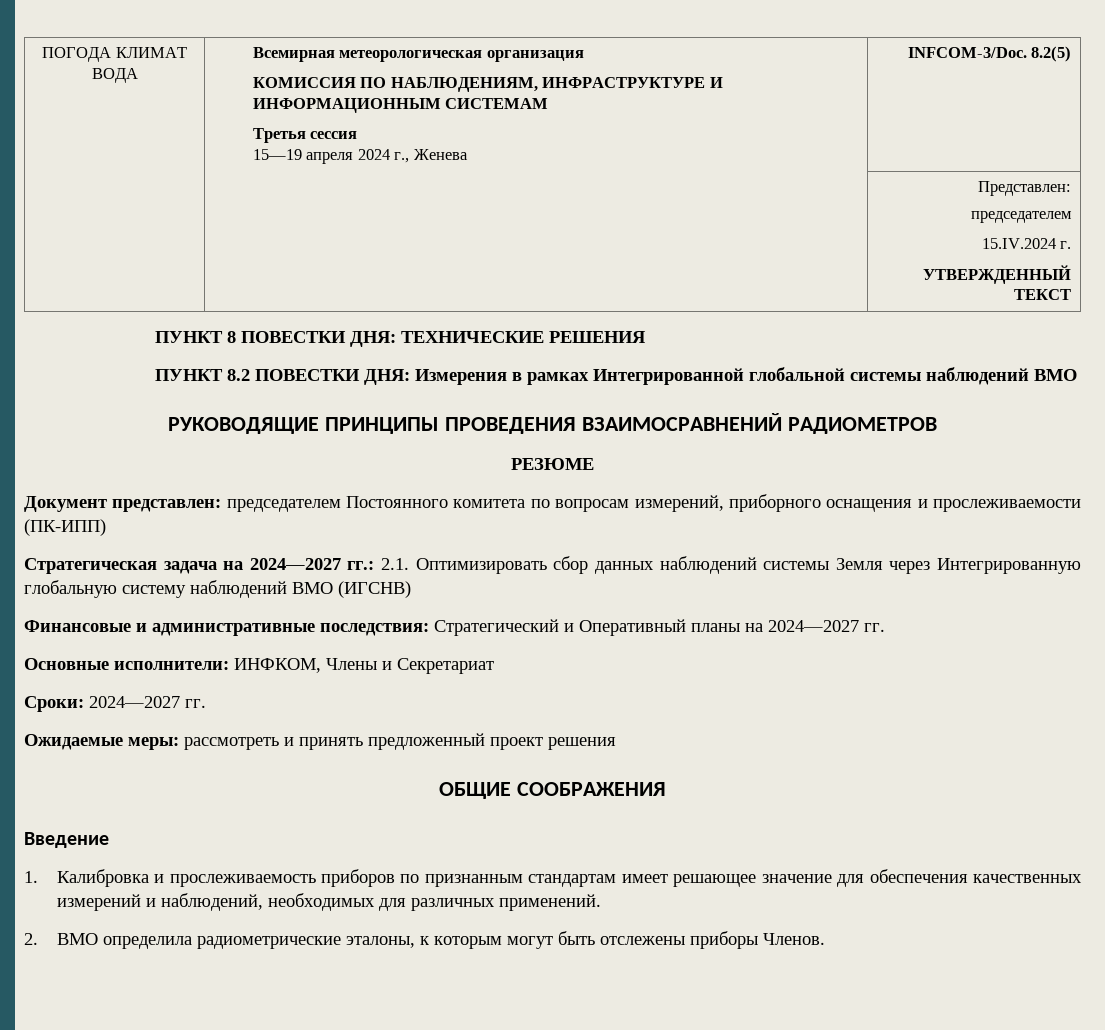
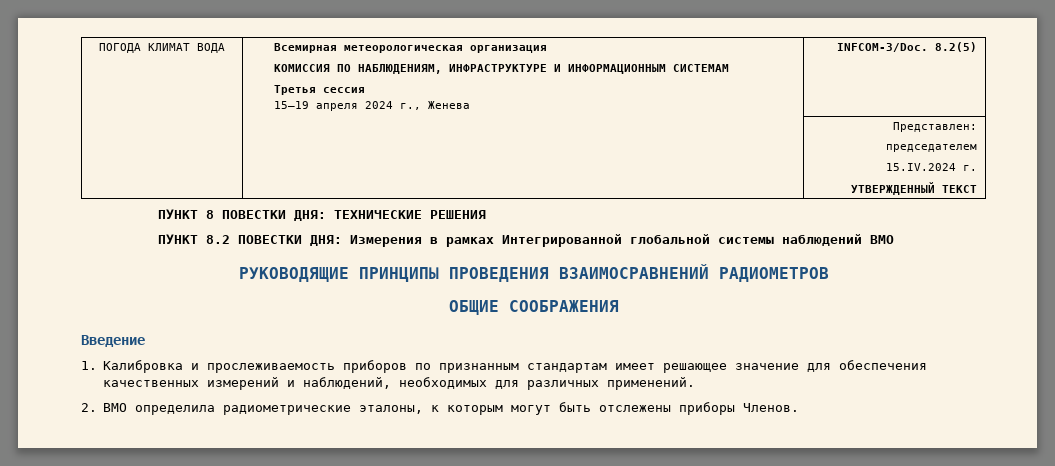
- РЕЗЮМЕ
- Документ представлен: председателем Постоянного комитета по вопросам измерений, приборного оснащения и прослеживаемости (ПК-ИПП)
- Стратегическая задача на 2024—2027 гг.: 2.1. Оптимизировать сбор данных наблюдений системы Земля через Интегрированную глобальную систему наблюдений ВМО (ИГСНВ)
- Финансовые и административные последствия: Стратегический и Оперативный планы на 2024—2027 гг.
- Основные исполнители: ИНФКОМ, Члены и Секретариат
- Сроки: 2024—2027 гг.
- Ожидаемые меры: рассмотреть и принять предложенный проект решения

